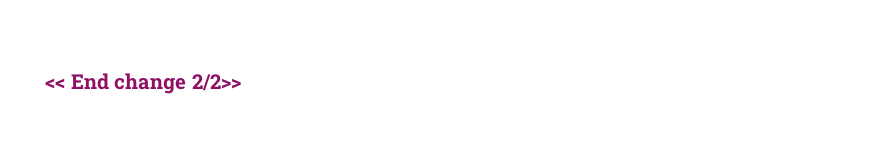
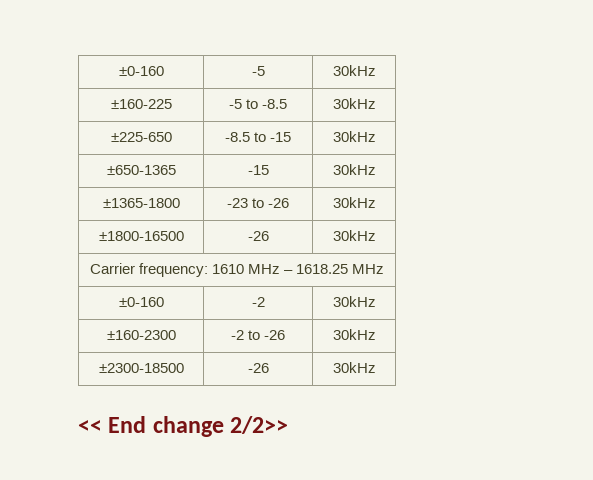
+ ±0-160 | -5 | 30kHz
+ ±160-225 | -5 to -8.5 | 30kHz
+ ±225-650 | -8.5 to -15 | 30kHz
+ ±650-1365 | -15 | 30kHz
+ ±1365-1800 | -23 to -26 | 30kHz
+ ±1800-16500 | -26 | 30kHz
+ Carrier frequency: 1610 MHz – 1618.25 MHz
+ ±0-160 | -2 | 30kHz
+ ±160-2300 | -2 to -26 | 30kHz
+ ±2300-18500 | -26 | 30kHz

